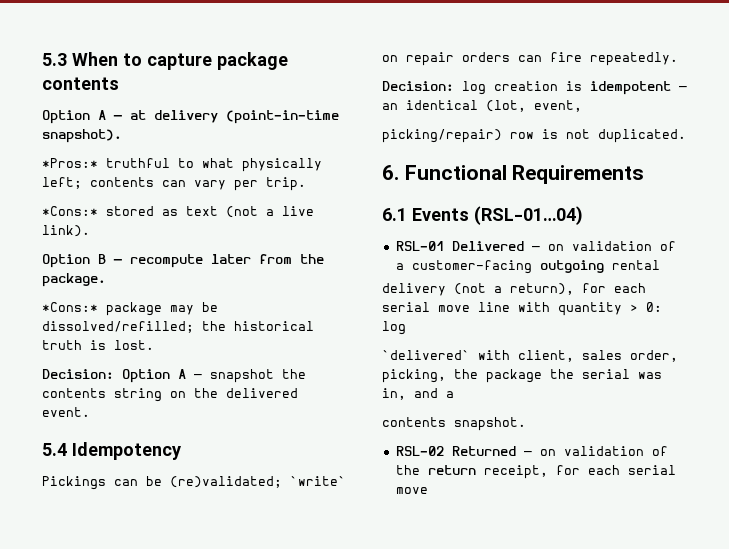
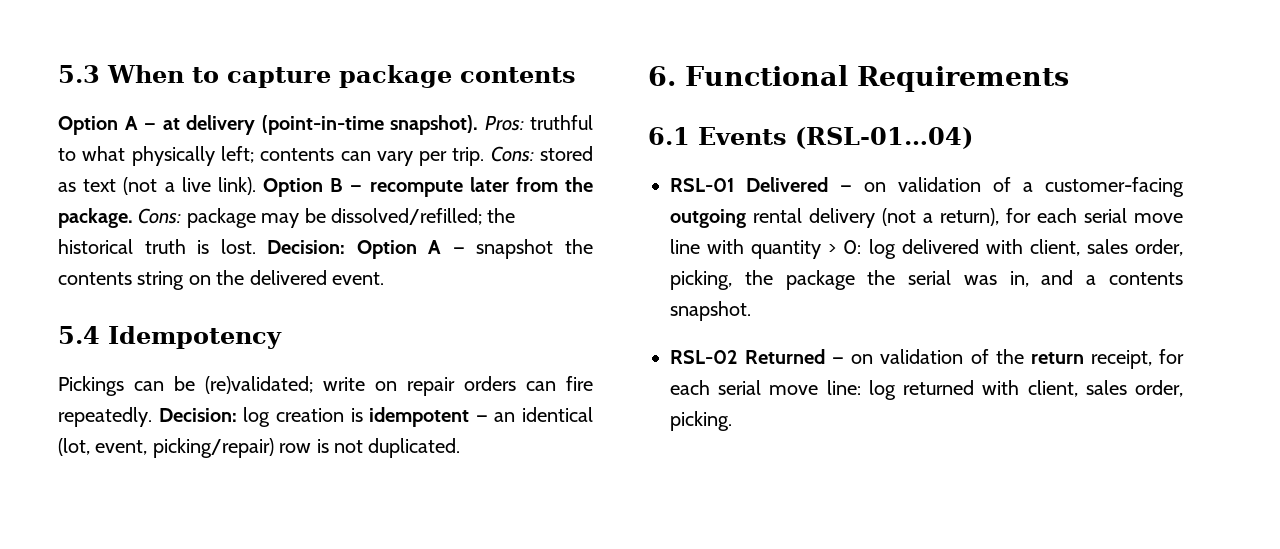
- Option A — at delivery (point-in-time snapshot).
- *Pros:* truthful to what physically left; contents can vary per trip.
- *Cons:* stored as text (not a live link).
- Option B — recompute later from the package.
- *Cons:* package may be dissolved/refilled; the historical truth is lost.
- Decision: Option A — snapshot the contents string on the delivered event.
+ Option A — at delivery (point-in-time snapshot). Pros: truthful to what physically left; contents can vary per trip. Cons: stored as text (not a live link). Option B — recompute later from the package. Cons: package may be dissolved/refilled; the historical truth is lost. Decision: Option A — snapshot the contents string on the delivered event.
- Pickings can be (re)validated; `write` on repair orders can fire repeatedly.
- Decision: log creation is idempotent — an identical (lot, event,
- picking/repair) row is not duplicated.
+ Pickings can be (re)validated; write on repair orders can fire repeatedly. Decision: log creation is idempotent — an identical (lot, event, picking/repair) row is not duplicated.
- RSL-01 Delivered — on validation of a customer-facing outgoing rental
- delivery (not a return), for each serial move line with quantity > 0: log
- `delivered` with client, sales order, picking, the package the serial was in, and a
- contents snapshot.
+ RSL-01 Delivered — on validation of a customer-facing outgoing rental delivery (not a return), for each serial move line with quantity > 0: log delivered with client, sales order, picking, the package the serial was in, and a contents snapshot.
- RSL-02 Returned — on validation of the return receipt, for each serial move
+ RSL-02 Returned — on validation of the return receipt, for each serial move line: log returned with client, sales order, picking.

